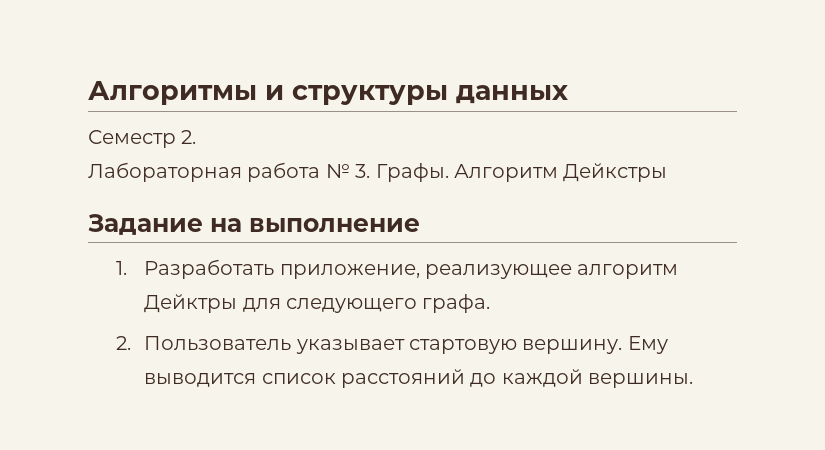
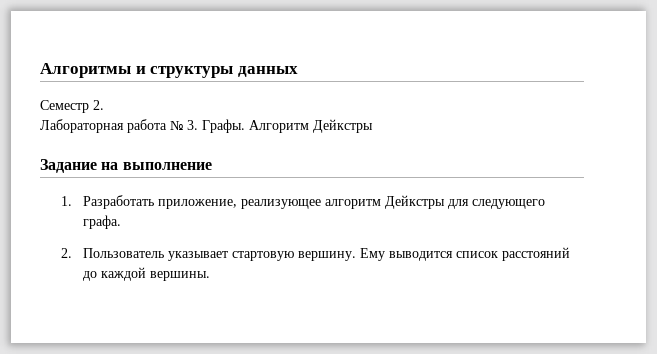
- 1. Разработать приложение, реализующее алгоритм Дейктры для следующего графа.
+ 1. Разработать приложение, реализующее алгоритм Дейкcтры для следующего графа.

